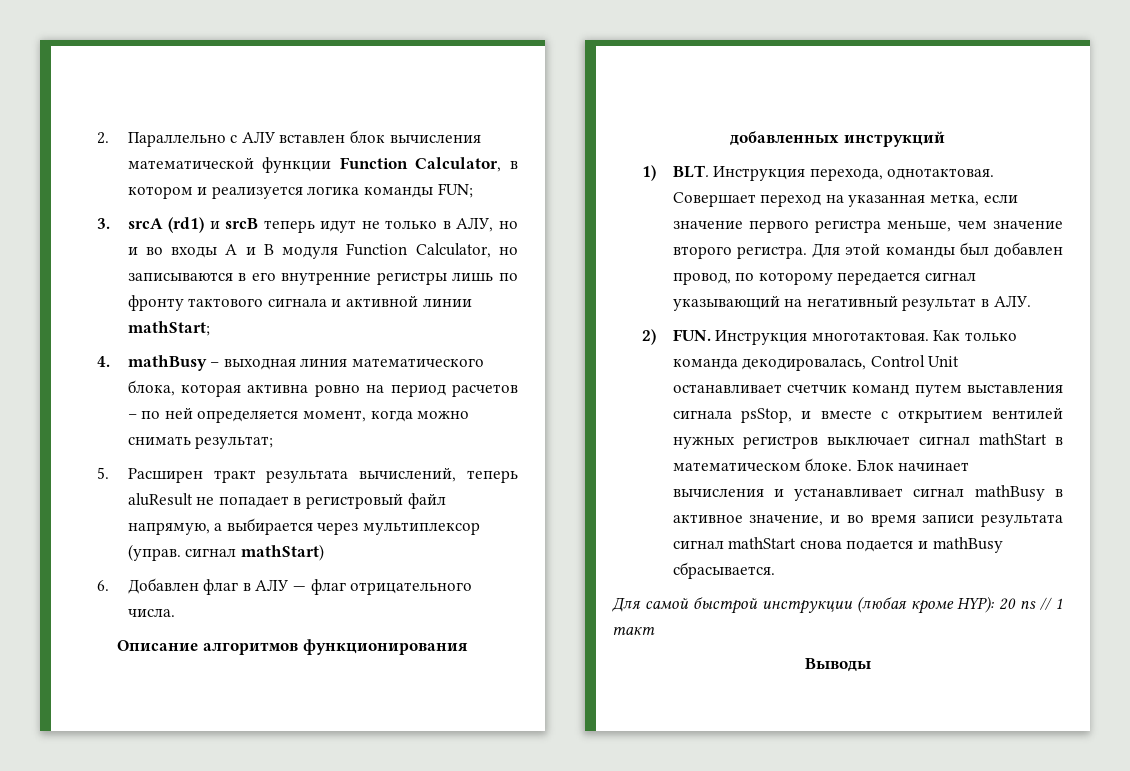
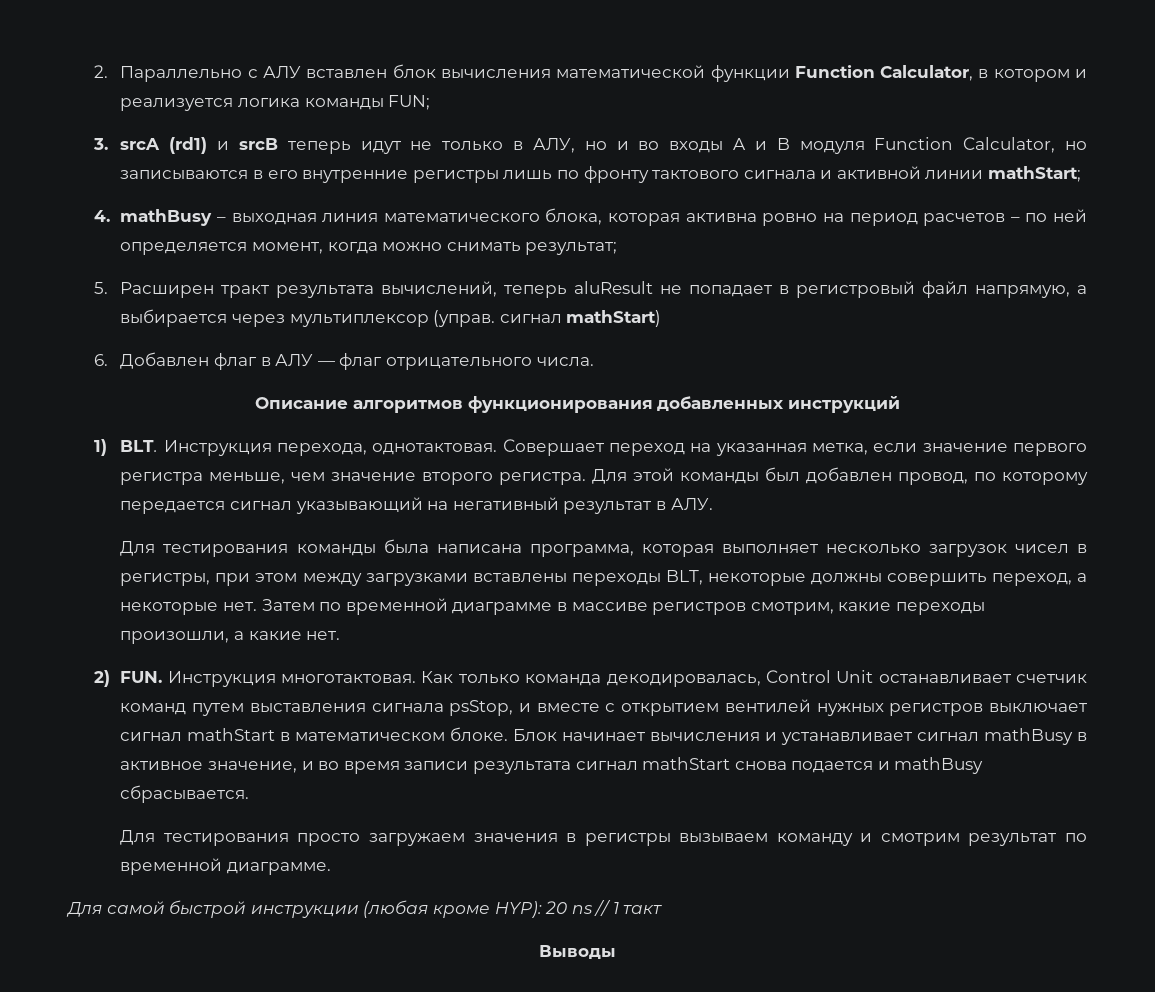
+ Для тестирования команды была написана программа, которая выполняет несколько загрузок чисел в регистры, при этом между загрузками вставлены переходы BLT, некоторые должны совершить переход, а некоторые нет. Затем по временной диаграмме в массиве регистров смотрим, какие переходы произошли, а какие нет.
+ Для тестирования просто загружаем значения в регистры вызываем команду и смотрим результат по временной диаграмме.

